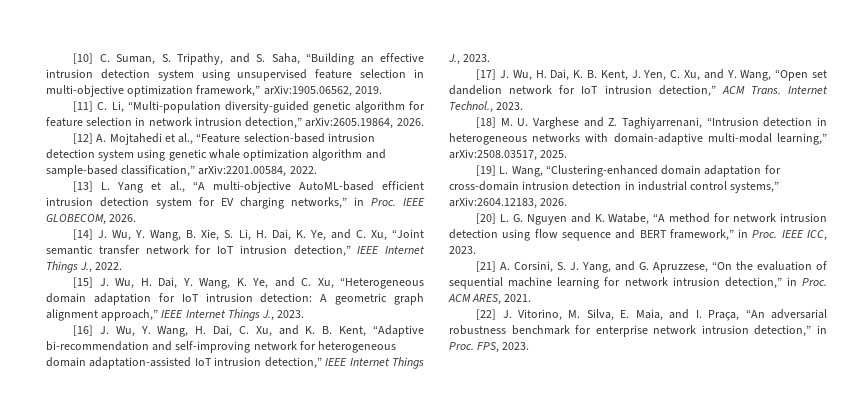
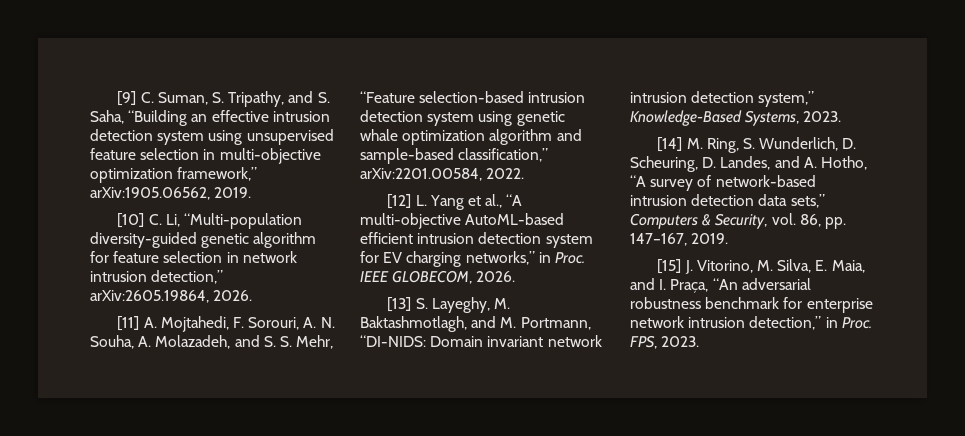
- [10] C. Suman, S. Tripathy, and S. Saha, “Building an effective intrusion detection system using unsupervised feature selection in multi-objective optimization framework,” arXiv:1905.06562, 2019.
+ [9] C. Suman, S. Tripathy, and S. Saha, “Building an effective intrusion detection system using unsupervised feature selection in multi-objective optimization framework,” arXiv:1905.06562, 2019.
- [11] C. Li, “Multi-population diversity-guided genetic algorithm for feature selection in network intrusion detection,” arXiv:2605.19864, 2026.
+ [10] C. Li, “Multi-population diversity-guided genetic algorithm for feature selection in network intrusion detection,” arXiv:2605.19864, 2026.
- [12] A. Mojtahedi et al., “Feature selection-based intrusion detection system using genetic whale optimization algorithm and sample-based classification,” arXiv:2201.00584, 2022.
+ [11] A. Mojtahedi, F. Sorouri, A. N. Souha, A. Molazadeh, and S. S. Mehr, “Feature selection-based intrusion detection system using genetic whale optimization algorithm and sample-based classification,” arXiv:2201.00584, 2022.
- [13] L. Yang et al., “A multi-objective AutoML-based efficient intrusion detection system for EV charging networks,” in Proc.
+ [12] L. Yang et al., “A multi-objective AutoML-based efficient intrusion detection system for EV charging networks,” in Proc.
- [14] J. Wu, Y. Wang, B. Xie, S. Li, H. Dai, K. Ye, and C. Xu, “Joint semantic transfer network for IoT intrusion detection,” IEEE Internet Things J., 2022.
- [15] J. Wu, H. Dai, Y. Wang, K. Ye, and C. Xu, “Heterogeneous domain adaptation for IoT intrusion detection: A geometric graph alignment approach,” IEEE Internet Things J., 2023.
- [16] J. Wu, Y. Wang, H. Dai, C. Xu, and K. B. Kent, “Adaptive bi-recommendation and self-improving network for heterogeneous domain adaptation-assisted IoT intrusion detection,” IEEE Internet Things J., 2023.
- [17] J. Wu, H. Dai, K. B. Kent, J. Yen, C. Xu, and Y. Wang, “Open set dandelion network for IoT intrusion detection,” ACM Trans. Internet Technol., 2023.
- [18] M. U. Varghese and Z. Taghiyarrenani, “Intrusion detection in heterogeneous networks with domain-adaptive multi-modal learning,” arXiv:2508.03517, 2025.
- [19] L. Wang, “Clustering-enhanced domain adaptation for cross-domain intrusion detection in industrial control systems,” arXiv:2604.12183, 2026.
- [20] L. G. Nguyen and K. Watabe, “A method for network intrusion detection using flow sequence and BERT framework,” in Proc. IEEE ICC, 2023.
- [21] A. Corsini, S. J. Yang, and G. Apruzzese, “On the evaluation of sequential machine learning for network intrusion detection,” in Proc. ACM ARES, 2021.
- [22] J. Vitorino, M. Silva, E. Maia, and I. Praça, “An adversarial robustness benchmark for enterprise network intrusion detection,” in Proc.
+ [13] S. Layeghy, M. Baktashmotlagh, and M. Portmann, “DI-NIDS: Domain invariant network intrusion detection system,” Knowledge-Based Systems, 2023.
+ [14] M. Ring, S. Wunderlich, D. Scheuring, D. Landes, and A. Hotho, “A survey of network-based intrusion detection data sets,” Computers & Security, vol. 86, pp. 147–167, 2019.
+ [15] J. Vitorino, M. Silva, E. Maia, and I. Praça, “An adversarial robustness benchmark for enterprise network intrusion detection,” in Proc.

